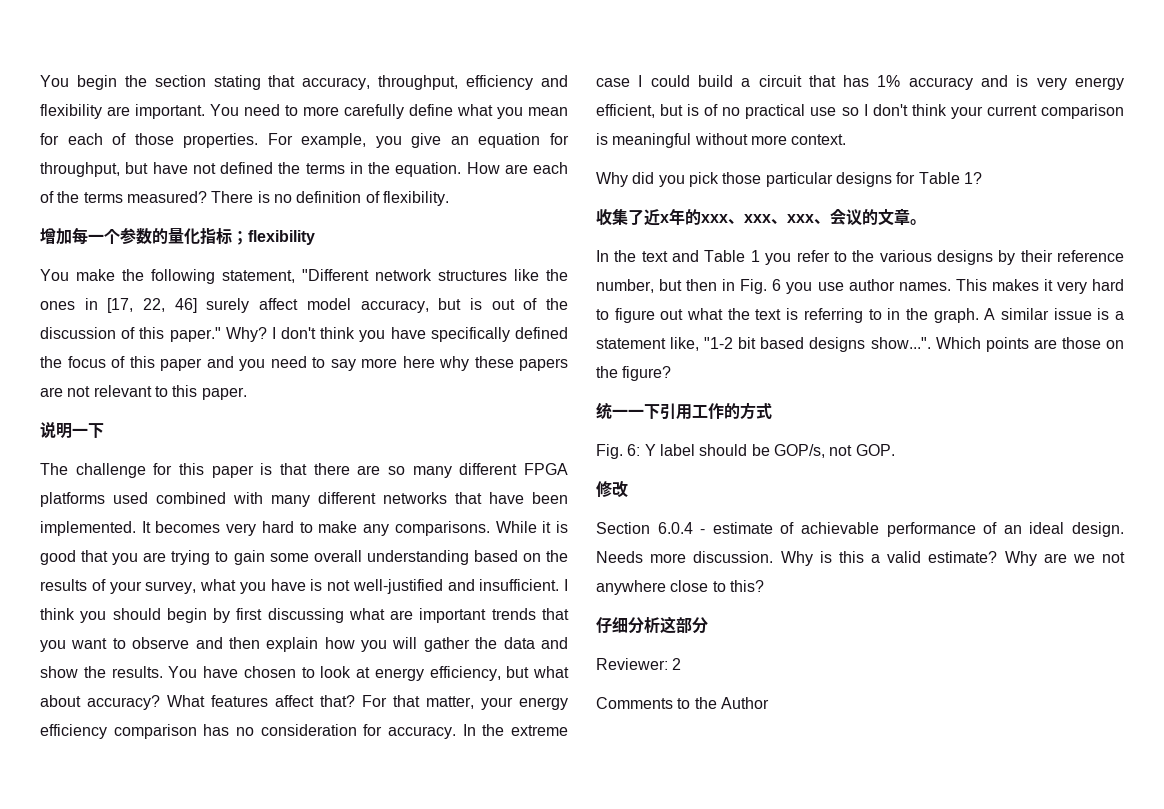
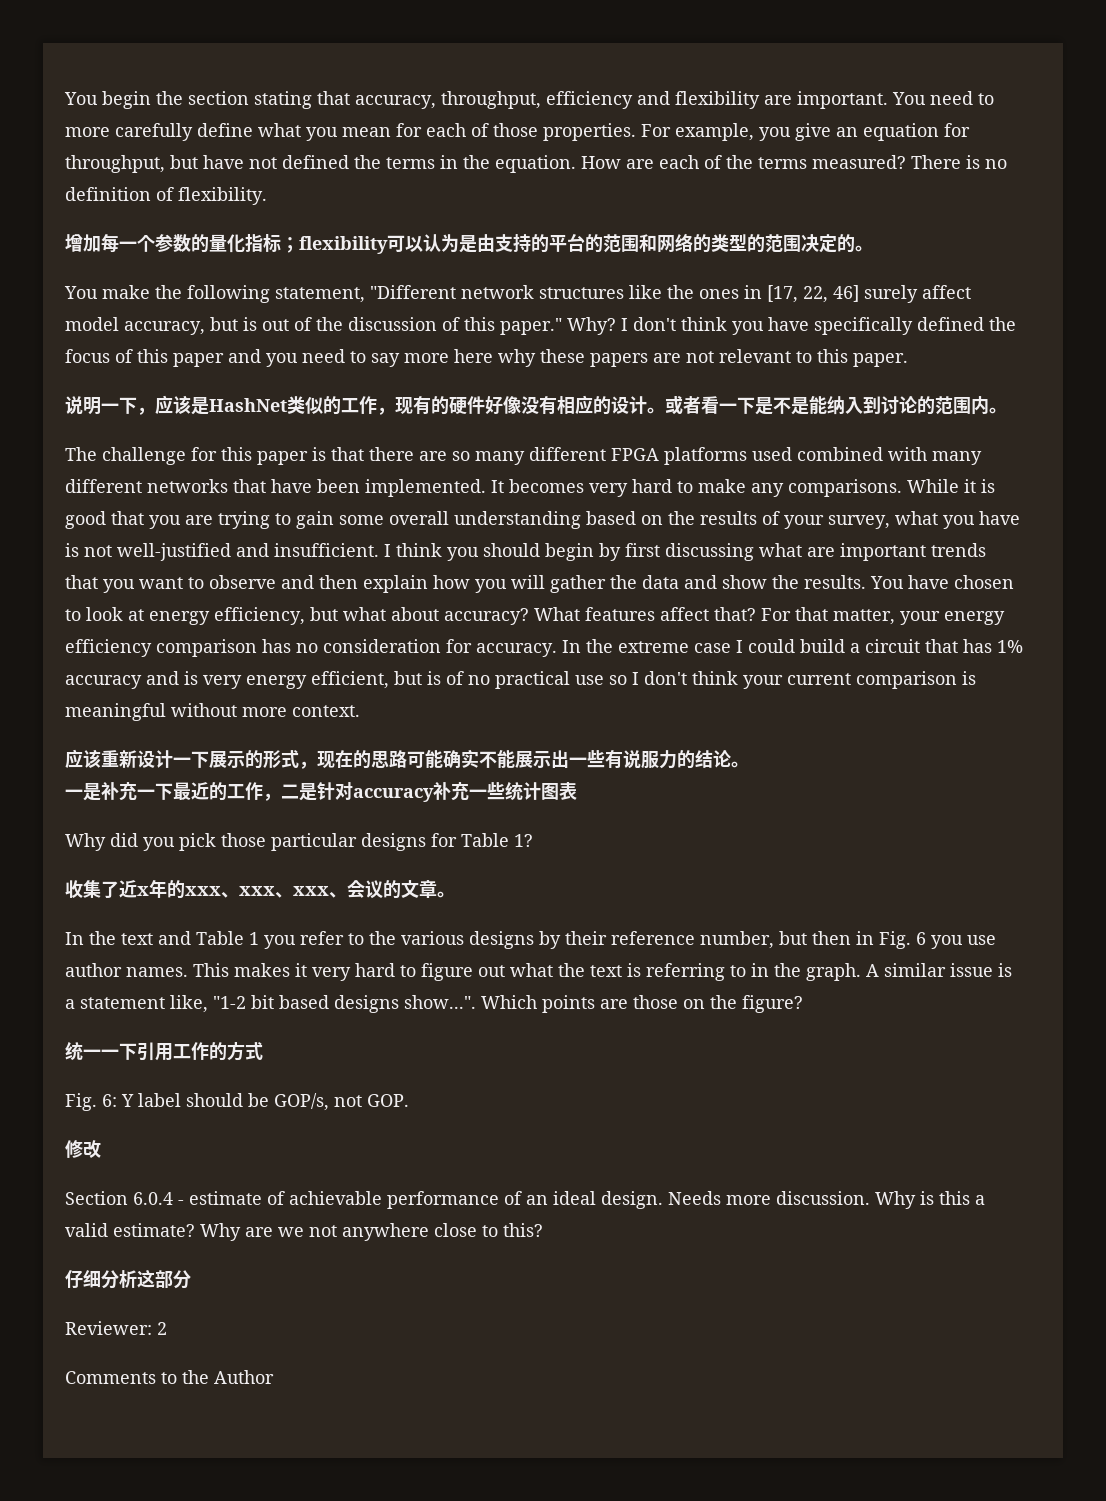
- 增加每一个参数的量化指标；flexibility
+ 增加每一个参数的量化指标；flexibility可以认为是由支持的平台的范围和网络的类型的范围决定的。
- 说明一下
+ 说明一下，应该是HashNet类似的工作，现有的硬件好像没有相应的设计。或者看一下是不是能纳入到讨论的范围内。
+ 应该重新设计一下展示的形式，现在的思路可能确实不能展示出一些有说服力的结论。
+ 一是补充一下最近的工作，二是针对accuracy补充一些统计图表

